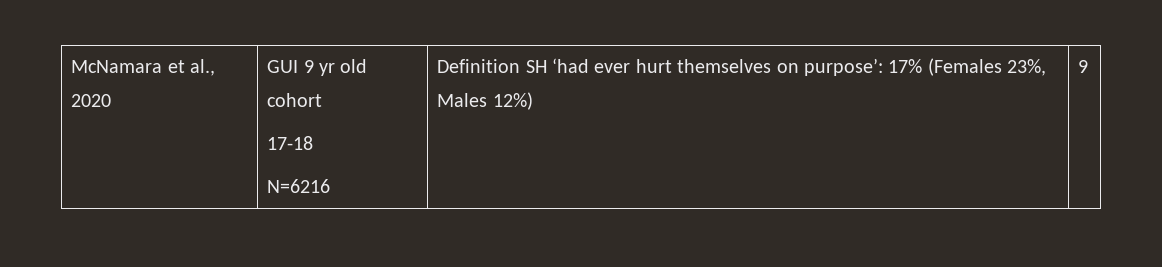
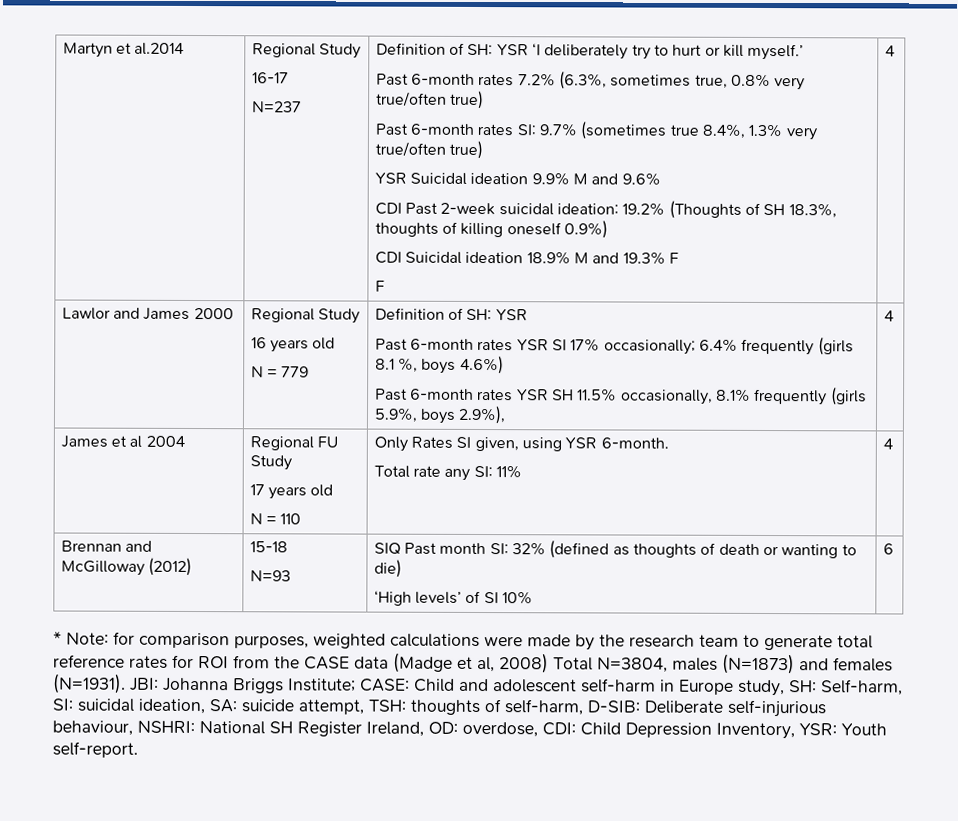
- McNamara et al., 2020 | GUI 9 yr old cohort
- 17-18
- N=6216 | Definition SH ‘had ever hurt themselves on purpose’: 17% (Females 23%, Males 12%) | 9
+ Martyn et al.2014 | Regional Study
+ 16-17
+ N=237 | Definition of SH: YSR ‘I deliberately try to hurt or kill myself.’
+ Past 6-month rates 7.2% (6.3%, sometimes true, 0.8% very true/often true)
+ Past 6-month rates SI: 9.7% (sometimes true 8.4%, 1.3% very true/often true)
+ YSR Suicidal ideation 9.9% M and 9.6%
+ CDI Past 2-week suicidal ideation: 19.2% (Thoughts of SH 18.3%, thoughts of killing oneself 0.9%)
+ CDI Suicidal ideation 18.9% M and 19.3% F
+ F | 4
+ Lawlor and James 2000 | Regional Study
+ 16 years old
+ N = 779 | Definition of SH: YSR
+ Past 6-month rates YSR SI 17% occasionally; 6.4% frequently (girls 8.1 %, boys 4.6%)
+ Past 6-month rates YSR SH 11.5% occasionally, 8.1% frequently (girls 5.9%, boys 2.9%), | 4
+ James et al 2004 | Regional FU Study
+ 17 years old
+ N = 110 | Only Rates SI given, using YSR 6-month.
+ Total rate any SI: 11% | 4
+ Brennan and McGilloway (2012) | 15-18
+ N=93 | SIQ Past month SI: 32% (defined as thoughts of death or wanting to die)
+ ‘High levels’ of SI 10% | 6
+ * Note: for comparison purposes, weighted calculations were made by the research team to generate total reference rates for ROI from the CASE data (Madge et al, 2008) Total N=3804, males (N=1873) and females (N=1931). JBI: Johanna Briggs Institute; CASE: Child and adolescent self-harm in Europe study, SH: Self-harm, SI: suicidal ideation, SA: suicide attempt, TSH: thoughts of self-harm, D-SIB: Deliberate self-injurious behaviour, NSHRI: National SH Register Ireland, OD: overdose, CDI: Child Depression Inventory, YSR: Youth self-report.

